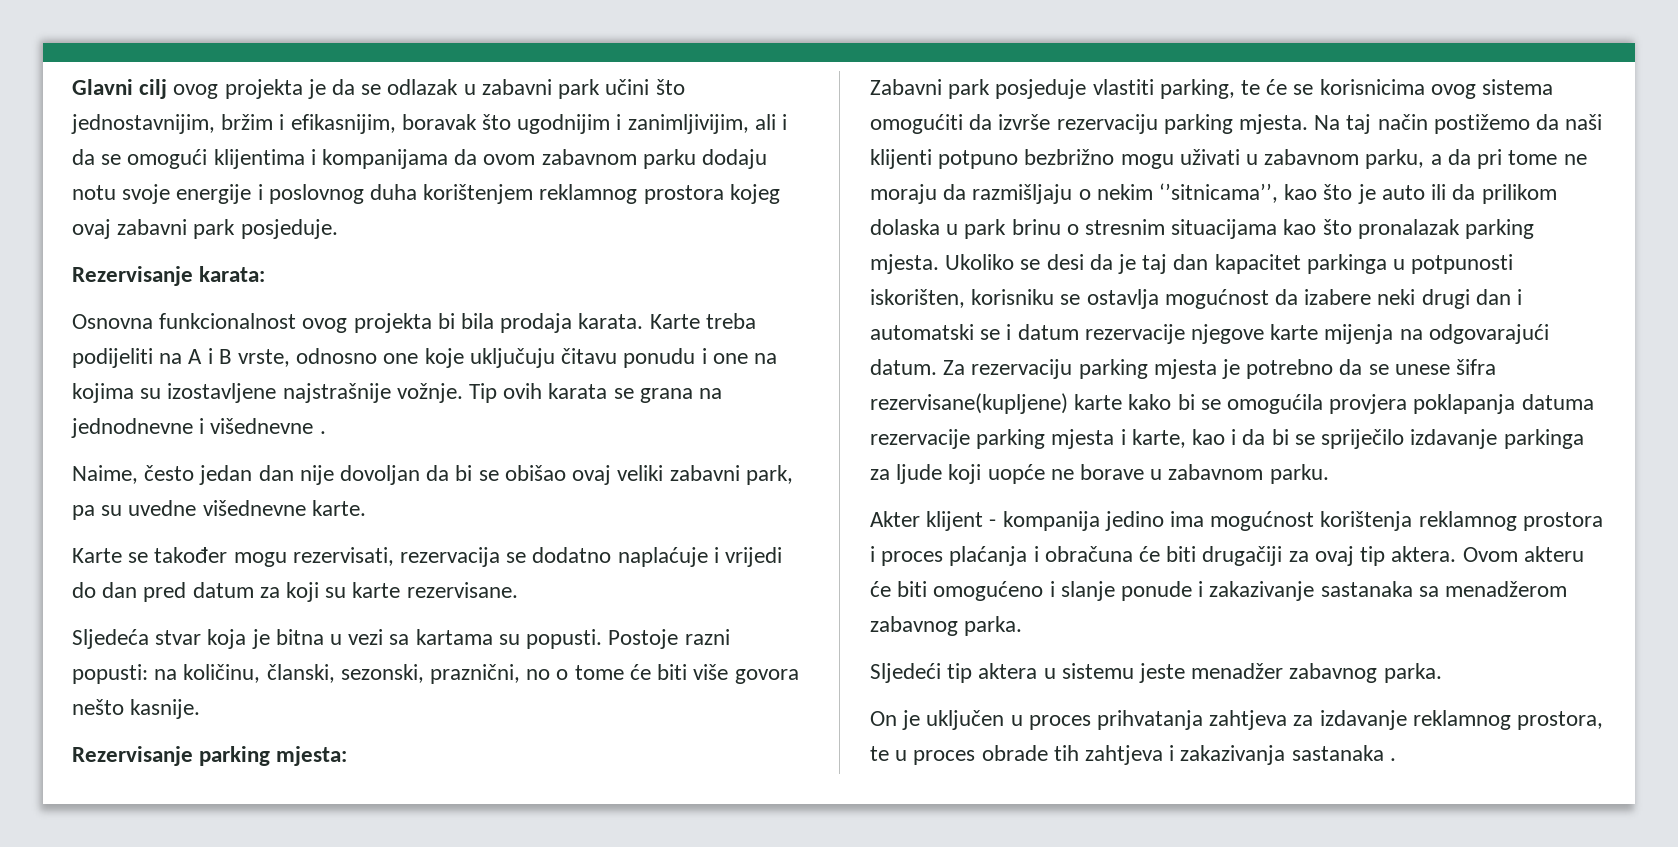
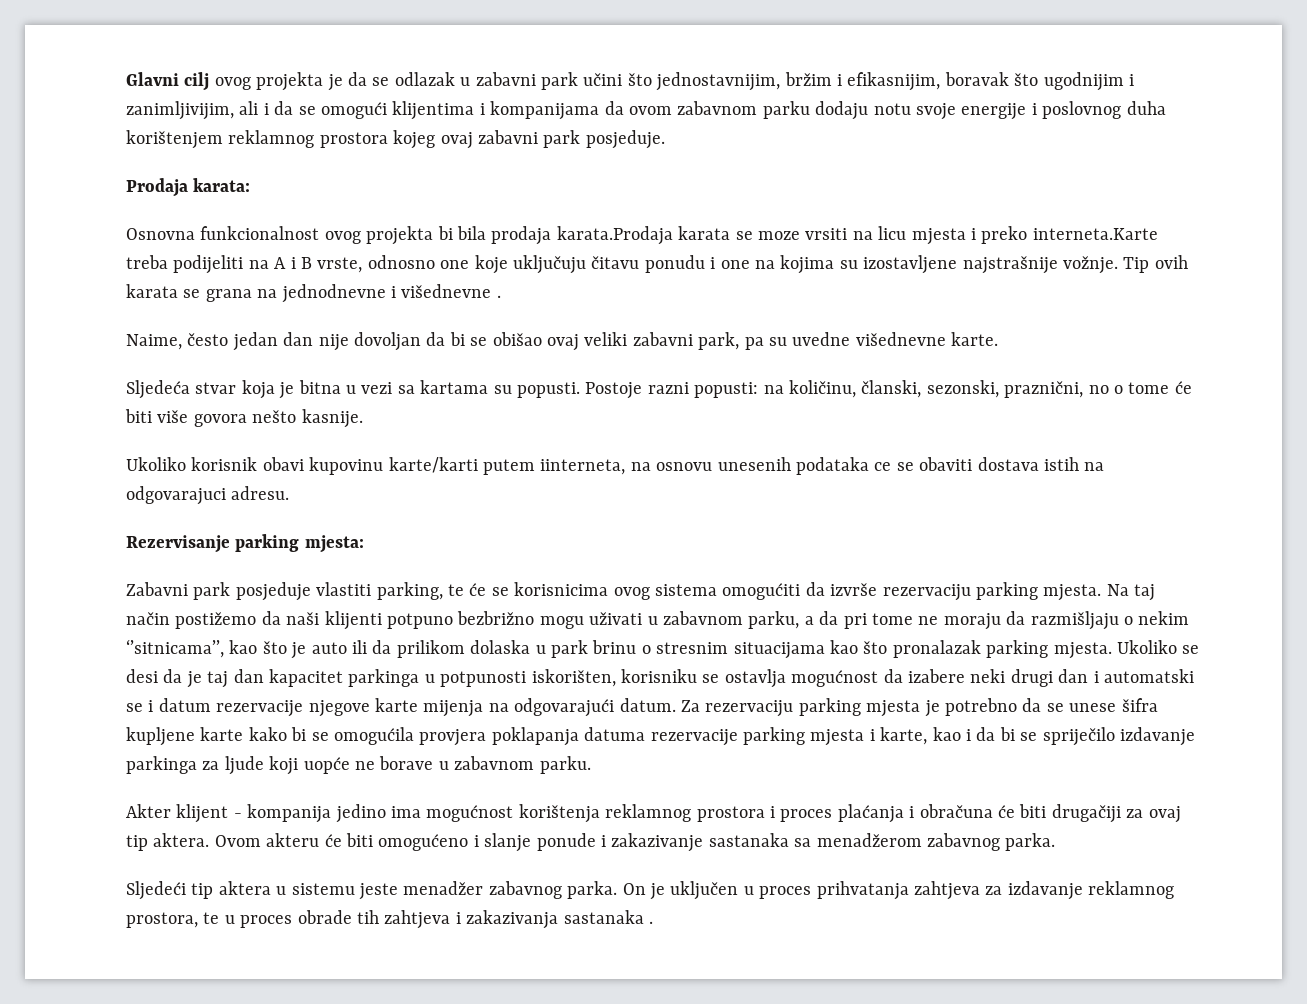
- Rezervisanje karata:
+ Prodaja karata:
- Osnovna funkcionalnost ovog projekta bi bila prodaja karata. Karte treba podijeliti na A i B vrste, odnosno one koje uključuju čitavu ponudu i one na kojima su izostavljene najstrašnije vožnje.
+ Osnovna funkcionalnost ovog projekta bi bila prodaja karata.Prodaja karata se moze vrsiti na licu mjesta i preko interneta.Karte treba podijeliti na A i B vrste, odnosno one koje uključuju čitavu ponudu i one na kojima su izostavljene najstrašnije vožnje.
- Karte se također mogu rezervisati, rezervacija se dodatno naplaćuje i vrijedi do dan pred datum za koji su karte rezervisane.
+ Ukoliko korisnik obavi kupovinu karte/karti putem iinterneta, na osnovu unesenih podataka ce se obaviti dostava istih na odgovarajuci adresu.
- Za rezervaciju parking mjesta je potrebno da se unese šifra rezervisane(kupljene) karte kako bi se omogućila provjera poklapanja datuma rezervacije parking mjesta i karte, kao i da bi se spriječilo izdavanje parkinga za ljude koji uopće ne borave u zabavnom parku.
+ Za rezervaciju parking mjesta je potrebno da se unese šifra kupljene karte kako bi se omogućila provjera poklapanja datuma rezervacije parking mjesta i karte, kao i da bi se spriječilo izdavanje parkinga za ljude koji uopće ne borave u zabavnom parku.
- Sljedeći tip aktera u sistemu jeste menadžer zabavnog parka.
- On je uključen u proces prihvatanja zahtjeva za izdavanje reklamnog prostora, te u proces obrade tih zahtjeva i zakazivanja sastanaka .
+ Sljedeći tip aktera u sistemu jeste menadžer zabavnog parka. On je uključen u proces prihvatanja zahtjeva za izdavanje reklamnog prostora, te u proces obrade tih zahtjeva i zakazivanja sastanaka .

